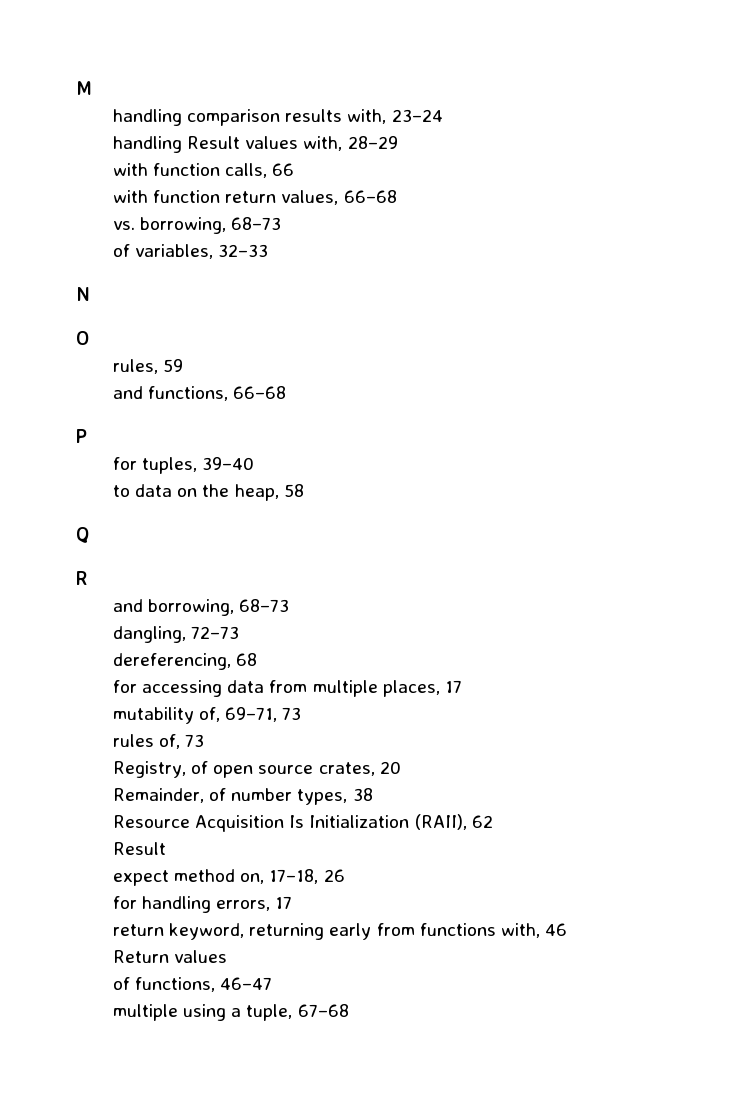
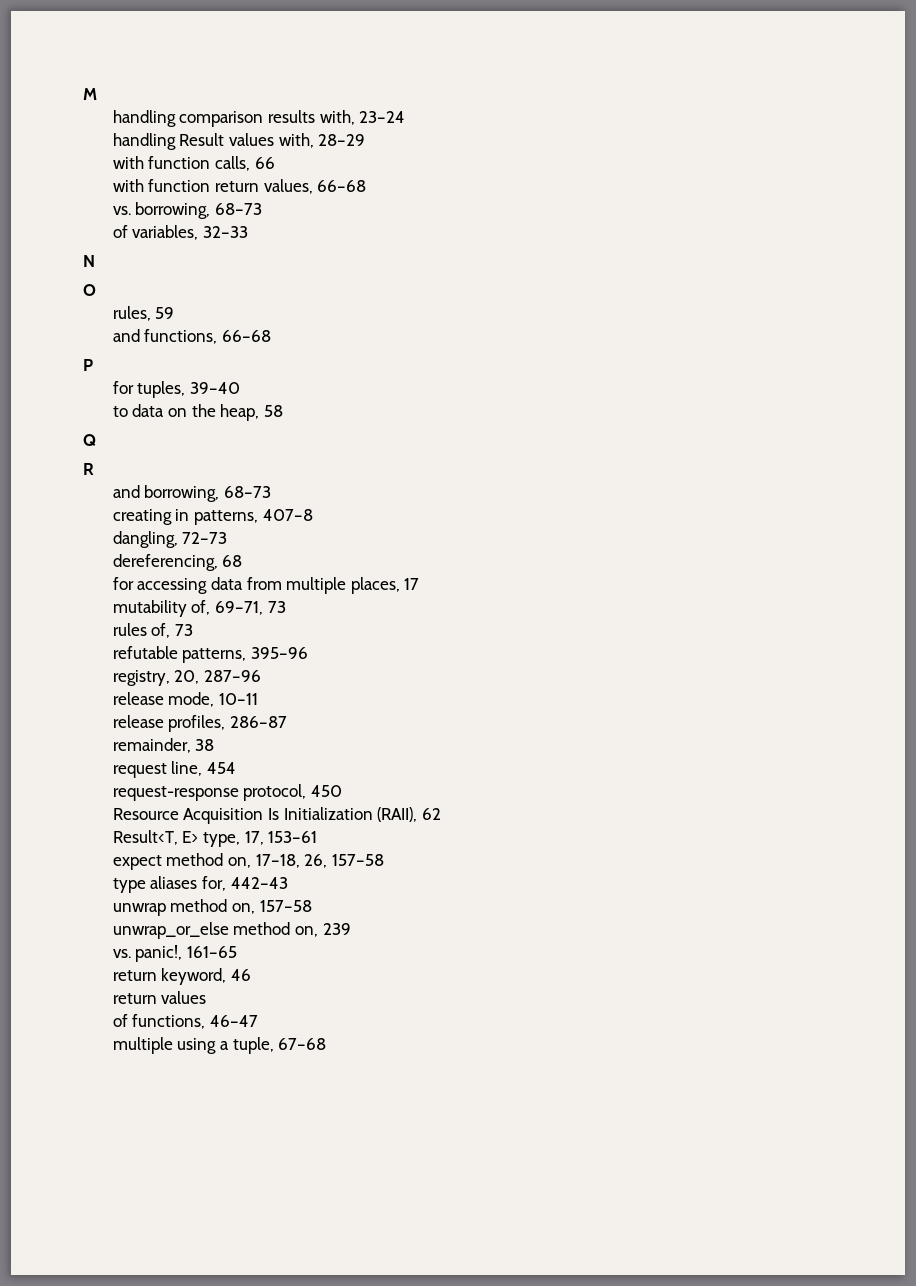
+ creating in patterns, 407–8
- Registry, of open source crates, 20
- Remainder, of number types, 38
+ refutable patterns, 395–96
+ registry, 20, 287–96
+ release mode, 10–11
+ release profiles, 286–87
+ remainder, 38
+ request line, 454
+ request-response protocol, 450
  Resource Acquisition Is Initialization (RAII), 62
- Result
+ Result<T, E> type, 17, 153–61
- expect method on, 17–18, 26
- for handling errors, 17
- return keyword, returning early from functions with, 46
+ expect method on, 17–18, 26, 157–58
+ type aliases for, 442–43
+ unwrap method on, 157–58
+ unwrap_or_else method on, 239
+ vs. panic!, 161–65
+ return keyword, 46
- Return values
+ return values

